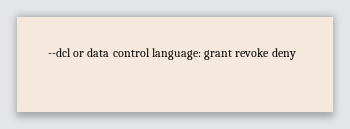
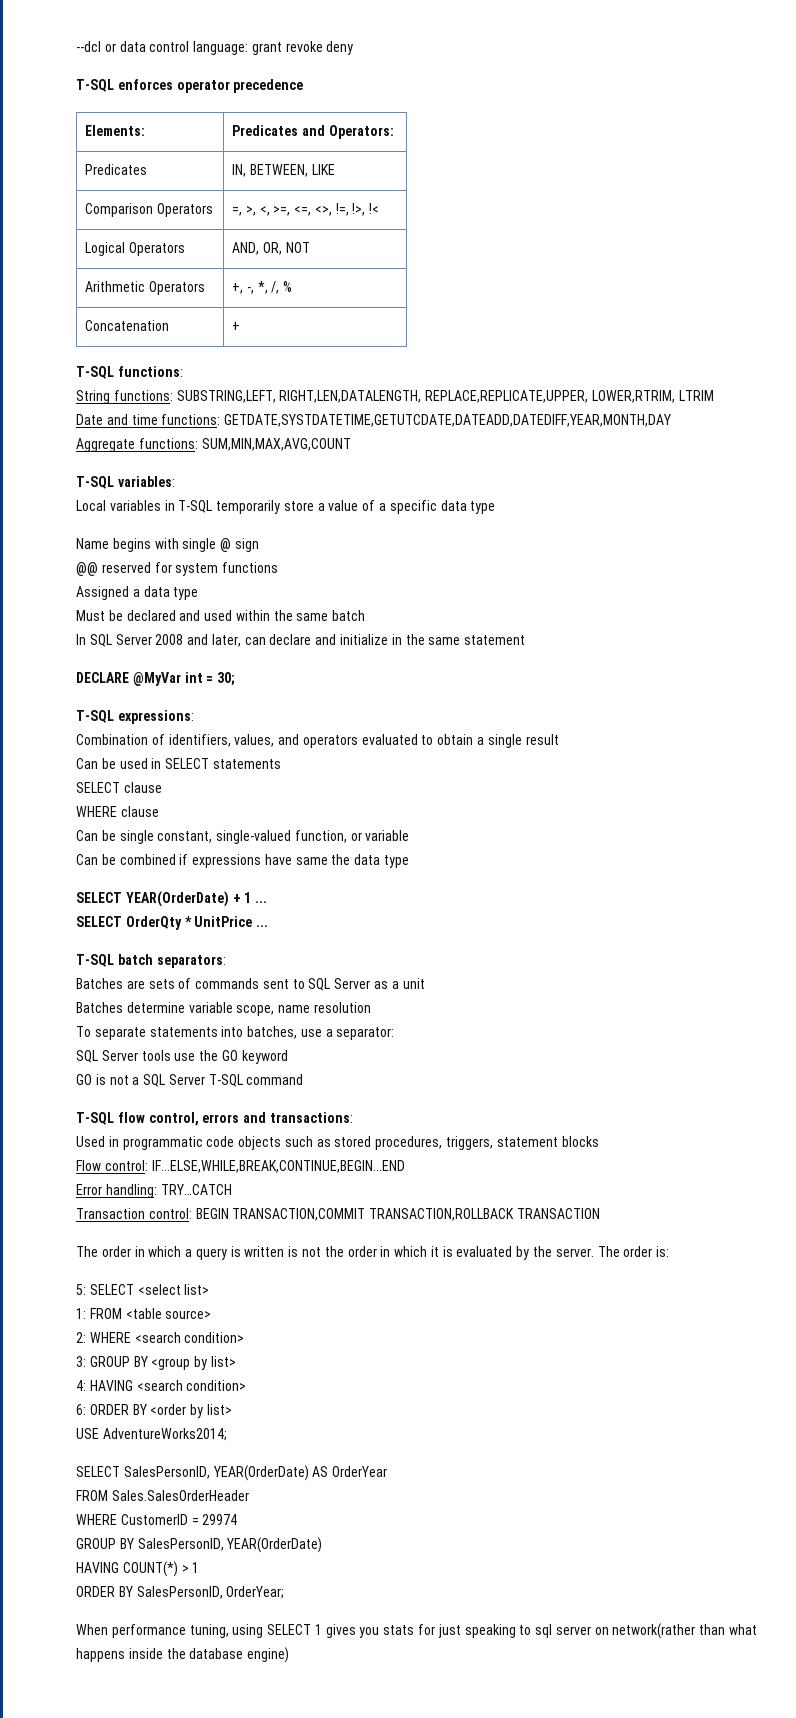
+ T-SQL enforces operator precedence
+ Elements: | Predicates and Operators:
+ Predicates | IN, BETWEEN, LIKE
+ Comparison Operators | =, >, <, >=, <=, <>, !=, !>, !<
+ Logical Operators | AND, OR, NOT
+ Arithmetic Operators | +, -, *, /, %
+ Concatenation | +
+ T-SQL functions:
+ String functions: SUBSTRING,LEFT, RIGHT,LEN,DATALENGTH, REPLACE,REPLICATE,UPPER, LOWER,RTRIM, LTRIM
+ Date and time functions: GETDATE,SYSTDATETIME,GETUTCDATE,DATEADD,DATEDIFF,YEAR,MONTH,DAY
+ Aggregate functions: SUM,MIN,MAX,AVG,COUNT
+ T-SQL variables:
+ Local variables in T-SQL temporarily store a value of a specific data type
+ Name begins with single @ sign
+ @@ reserved for system functions
+ Assigned a data type
+ Must be declared and used within the same batch
+ In SQL Server 2008 and later, can declare and initialize in the same statement
+ DECLARE @MyVar int = 30;
+ T-SQL expressions:
+ Combination of identifiers, values, and operators evaluated to obtain a single result
+ Can be used in SELECT statements
+ SELECT clause
+ WHERE clause
+ Can be single constant, single-valued function, or variable
+ Can be combined if expressions have same the data type
+ SELECT YEAR(OrderDate) + 1 ...
+ SELECT OrderQty * UnitPrice ...
+ T-SQL batch separators:
+ Batches are sets of commands sent to SQL Server as a unit
+ Batches determine variable scope, name resolution
+ To separate statements into batches, use a separator:
+ SQL Server tools use the GO keyword
+ GO is not a SQL Server T-SQL command
+ T-SQL flow control, errors and transactions:
+ Used in programmatic code objects such as stored procedures, triggers, statement blocks
+ Flow control: IF...ELSE,WHILE,BREAK,CONTINUE,BEGIN...END
+ Error handling: TRY…CATCH
+ Transaction control: BEGIN TRANSACTION,COMMIT TRANSACTION,ROLLBACK TRANSACTION
+ The order in which a query is written is not the order in which it is evaluated by the server. The order is:
+ 5: SELECT <select list>
+ 1: FROM <table source>
+ 2: WHERE <search condition>
+ 3: GROUP BY <group by list>
+ 4: HAVING <search condition>
+ 6: ORDER BY <order by list>
+ USE AdventureWorks2014;
+ SELECT SalesPersonID, YEAR(OrderDate) AS OrderYear
+ FROM Sales.SalesOrderHeader
+ WHERE CustomerID = 29974
+ GROUP BY SalesPersonID, YEAR(OrderDate)
+ HAVING COUNT(*) > 1
+ ORDER BY SalesPersonID, OrderYear;
+ When performance tuning, using SELECT 1 gives you stats for just speaking to sql server on network(rather than what happens inside the database engine)

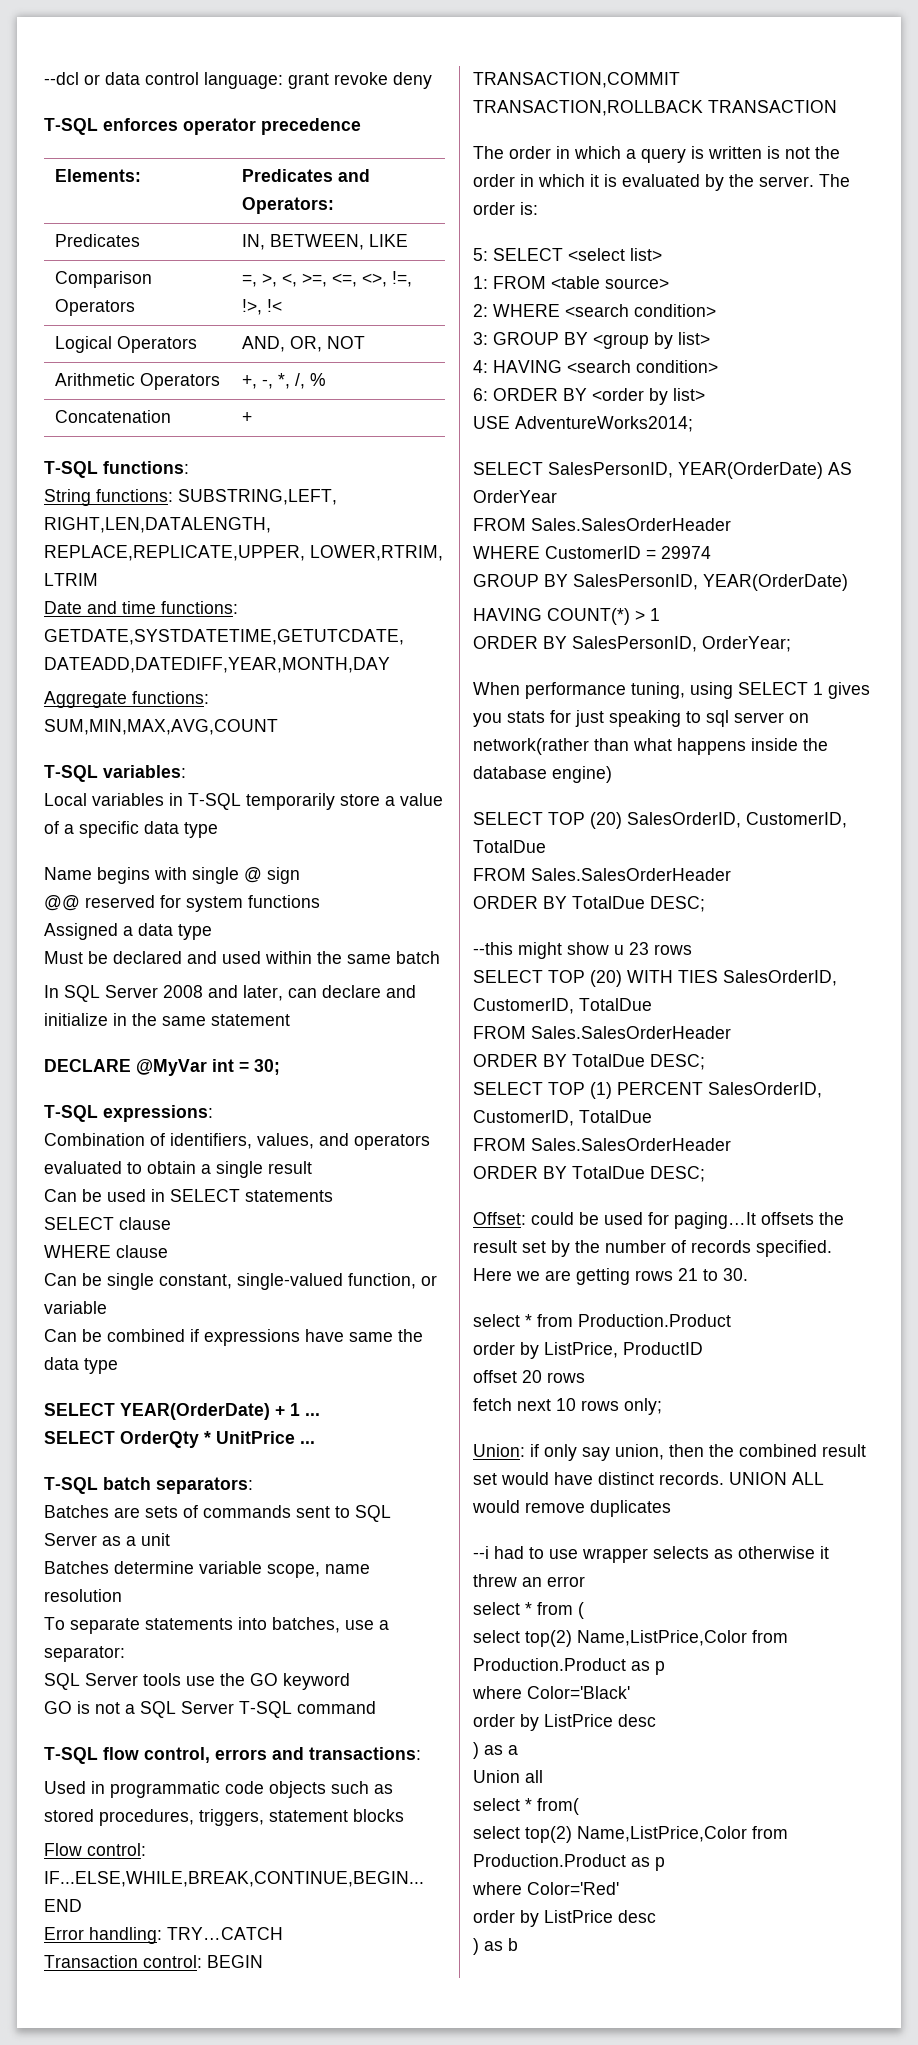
+ SELECT TOP (20) SalesOrderID, CustomerID, TotalDue
+ FROM Sales.SalesOrderHeader
+ ORDER BY TotalDue DESC;
+ --this might show u 23 rows
+ SELECT TOP (20) WITH TIES SalesOrderID, CustomerID, TotalDue
+ FROM Sales.SalesOrderHeader
+ ORDER BY TotalDue DESC;
+ SELECT TOP (1) PERCENT SalesOrderID, CustomerID, TotalDue
+ FROM Sales.SalesOrderHeader
+ ORDER BY TotalDue DESC;
+ Offset: could be used for paging…It offsets the result set by the number of records specified. Here we are getting rows 21 to 30.
+ select * from Production.Product
+ order by ListPrice, ProductID
+ offset 20 rows
+ fetch next 10 rows only;
+ Union: if only say union, then the combined result set would have distinct records. UNION ALL would remove duplicates
+ --i had to use wrapper selects as otherwise it threw an error
+ select * from (
+ select top(2) Name,ListPrice,Color from Production.Product as p
+ where Color='Black'
+ order by ListPrice desc
+ ) as a
+ Union all
+ select * from(
+ select top(2) Name,ListPrice,Color from Production.Product as p
+ where Color='Red'
+ order by ListPrice desc
+ ) as b

